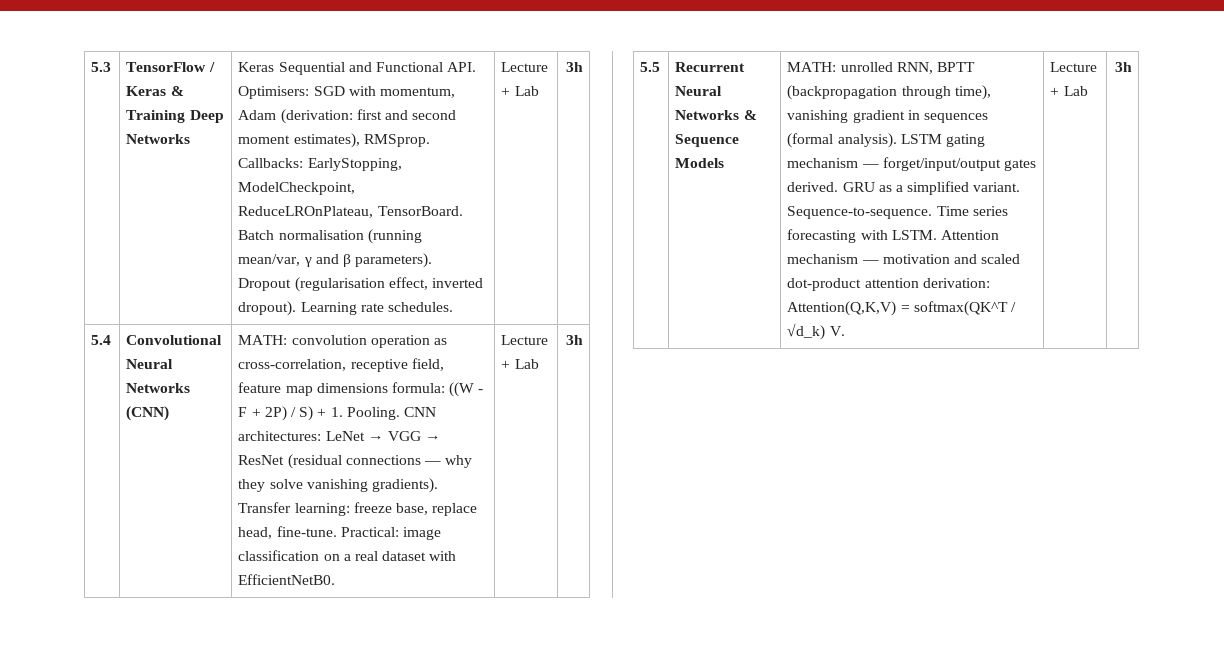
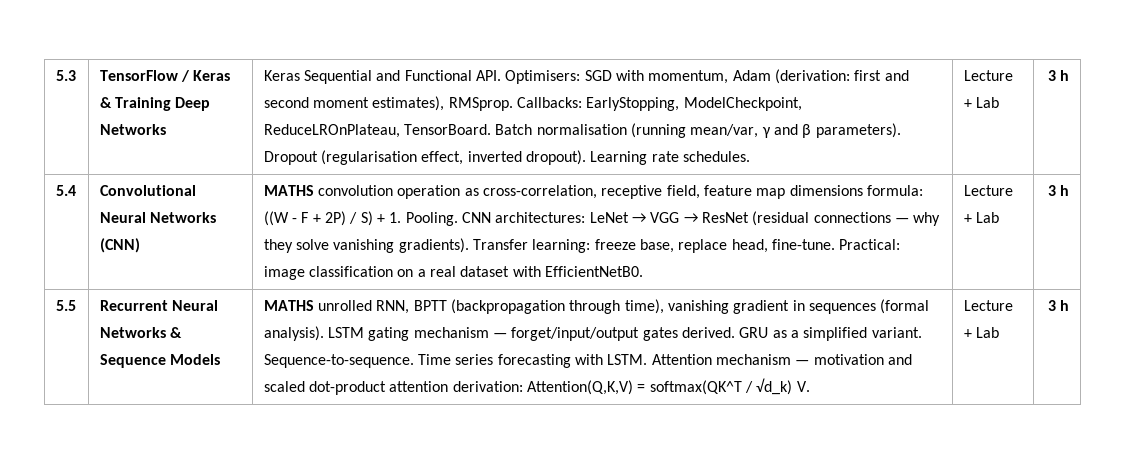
- Learning rate schedules. | Lecture + Lab | 3h
+ Learning rate schedules. | Lecture + Lab | 3 h
- MATH: convolution operation as cross-correlation, receptive field, feature map dimensions formula: ((W - F + 2P) / S) + 1. Pooling.
+ MATHS convolution operation as cross-correlation, receptive field, feature map dimensions formula: ((W - F + 2P) / S) + 1. Pooling.
- Practical: image classification on a real dataset with EfficientNetB0. | Lecture + Lab | 3h
+ Practical: image classification on a real dataset with EfficientNetB0. | Lecture + Lab | 3 h
- MATH: unrolled RNN, BPTT (backpropagation through time), vanishing gradient in sequences (formal analysis).
+ MATHS unrolled RNN, BPTT (backpropagation through time), vanishing gradient in sequences (formal analysis).
- Attention mechanism — motivation and scaled dot-product attention derivation: Attention(Q,K,V) = softmax(QK^T / √d_k) V. | Lecture + Lab | 3h
+ Attention mechanism — motivation and scaled dot-product attention derivation: Attention(Q,K,V) = softmax(QK^T / √d_k) V. | Lecture + Lab | 3 h

